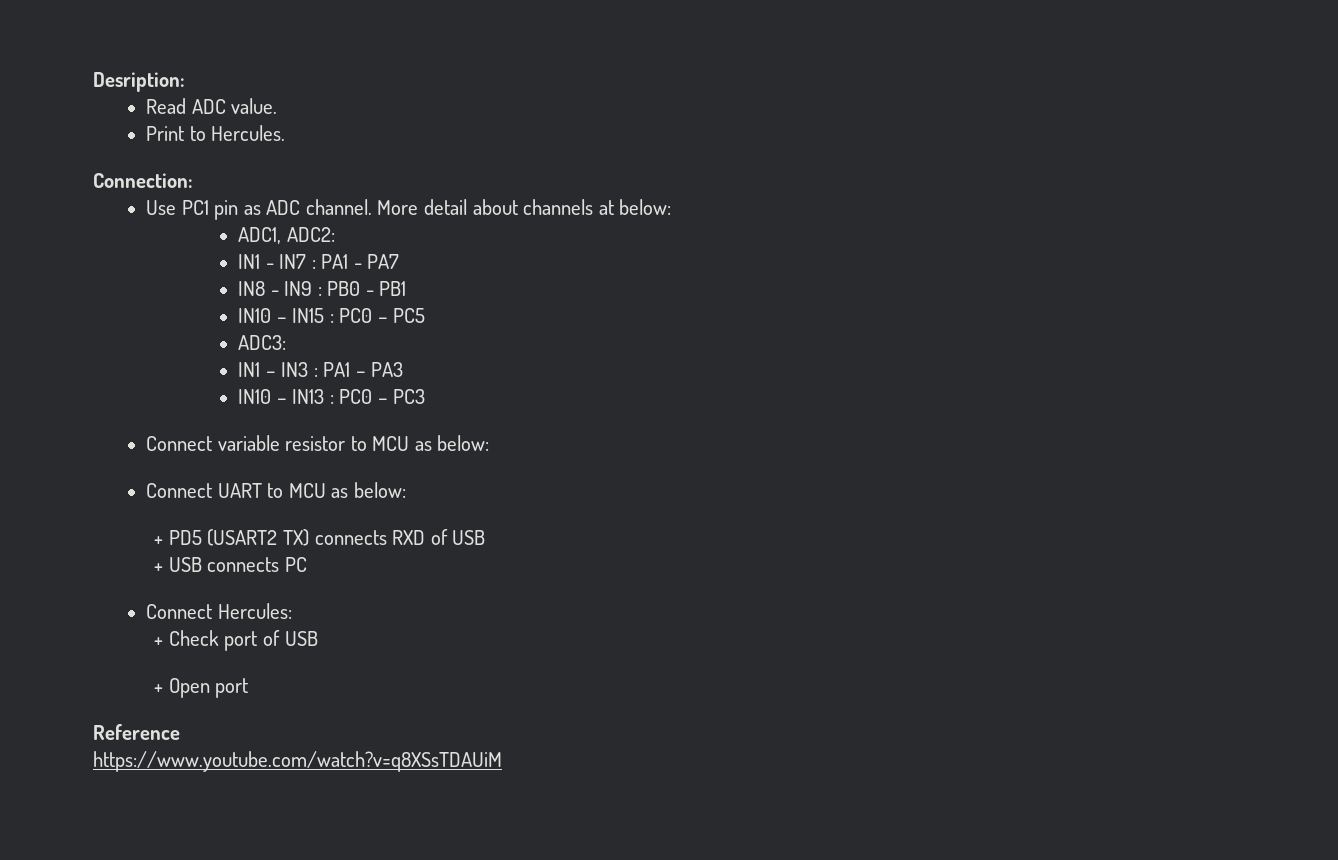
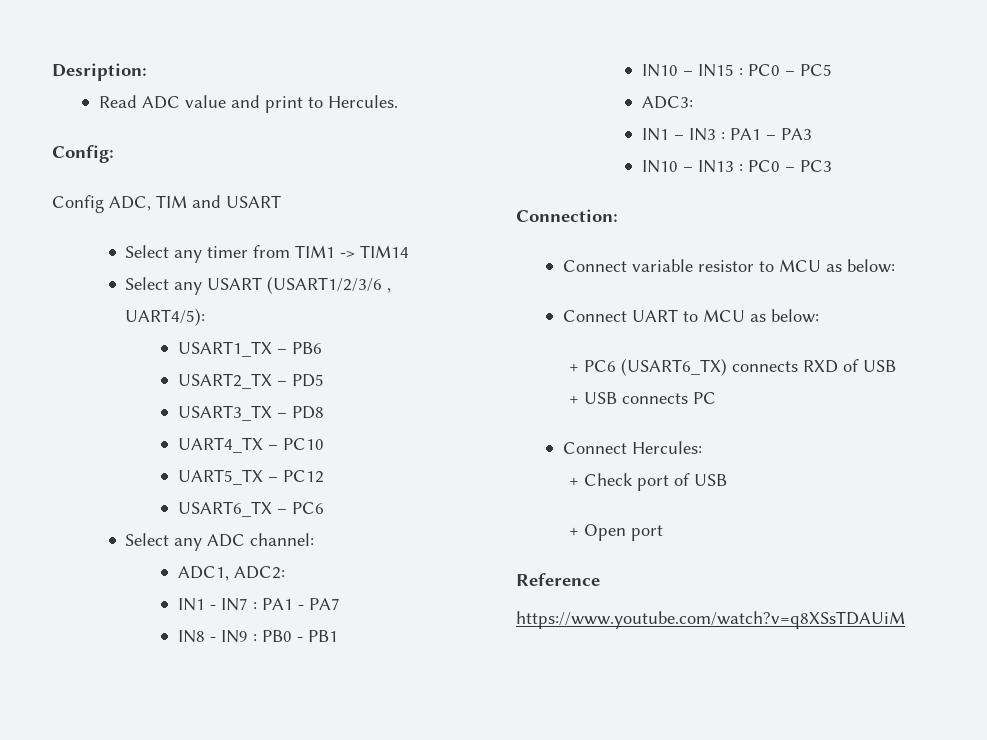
- Read ADC value.
- Print to Hercules.
+ Read ADC value and print to Hercules.
- Connection:
- Use PC1 pin as ADC channel. More detail about channels at below:
+ Config:
+ Config ADC, TIM and USART
+ Select any timer from TIM1 -> TIM14
+ Select any USART (USART1/2/3/6 , UART4/5):
+ USART1_TX – PB6
+ USART2_TX – PD5
+ USART3_TX – PD8
+ UART4_TX – PC10
+ UART5_TX – PC12
+ USART6_TX – PC6
+ Select any ADC channel:
+ Connection:
- + PD5 (USART2 TX) connects RXD of USB
+ + PC6 (USART6_TX) connects RXD of USB

